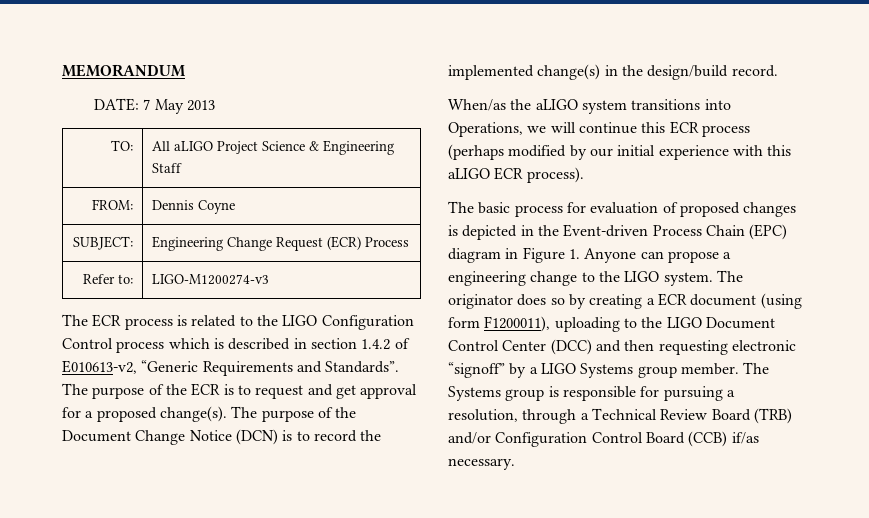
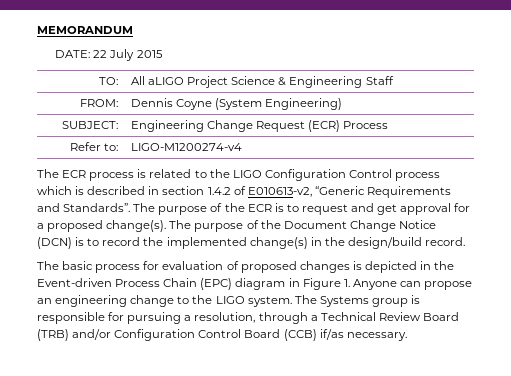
- DATE: 7 May 2013
+ DATE: 22 July 2015
- FROM: | Dennis Coyne
+ FROM: | Dennis Coyne (System Engineering)
- Refer to: | LIGO-M1200274-v3
+ Refer to: | LIGO-M1200274-v4
- When/as the aLIGO system transitions into Operations, we will continue this ECR process (perhaps modified by our initial experience with this aLIGO ECR process).
- The basic process for evaluation of proposed changes is depicted in the Event-driven Process Chain (EPC) diagram in Figure 1. Anyone can propose a engineering change to the LIGO system.
+ The basic process for evaluation of proposed changes is depicted in the Event-driven Process Chain (EPC) diagram in Figure 1. Anyone can propose an engineering change to the LIGO system.
- The originator does so by creating a ECR document (using form F1200011), uploading to the LIGO Document Control Center (DCC) and then requesting electronic “signoff” by a LIGO Systems group member. The Systems group is responsible for pursuing a resolution, through a Technical Review Board (TRB) and/or Configuration Control Board (CCB) if/as necessary.
+ The Systems group is responsible for pursuing a resolution, through a Technical Review Board (TRB) and/or Configuration Control Board (CCB) if/as necessary.

